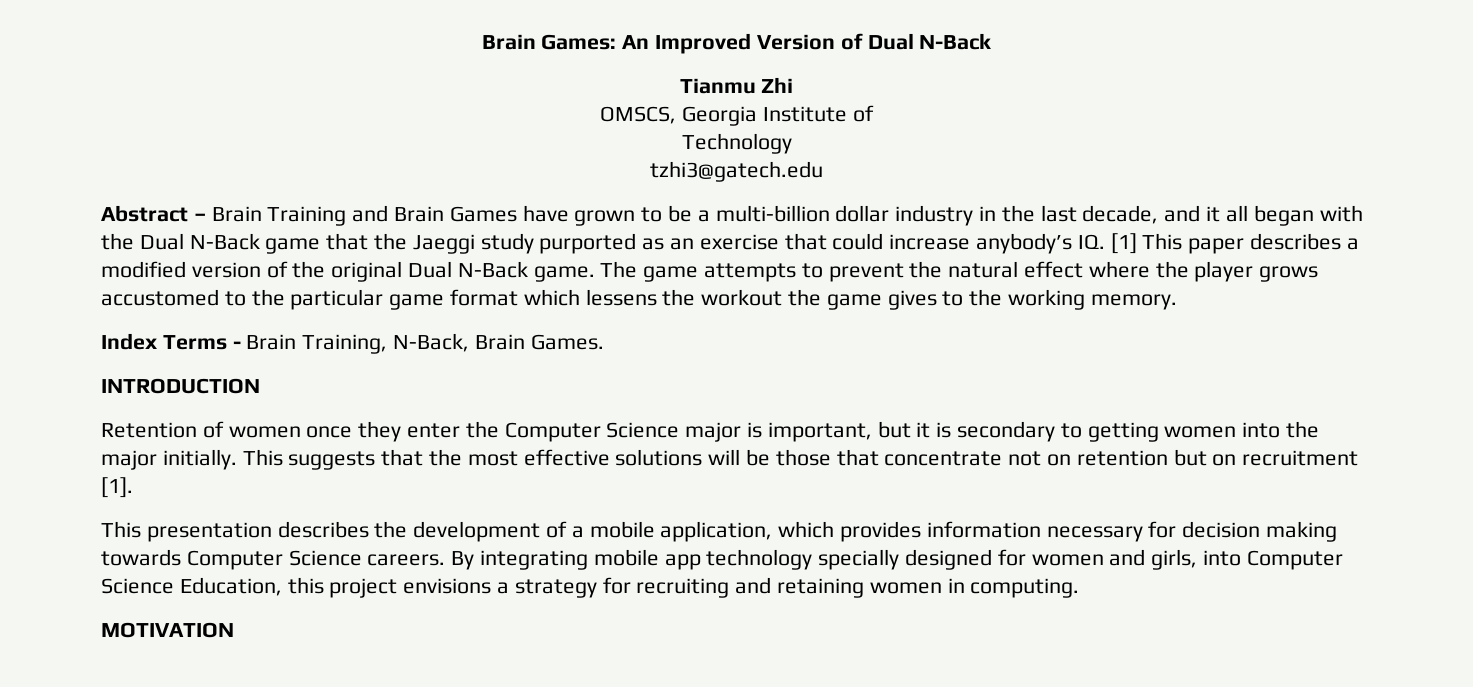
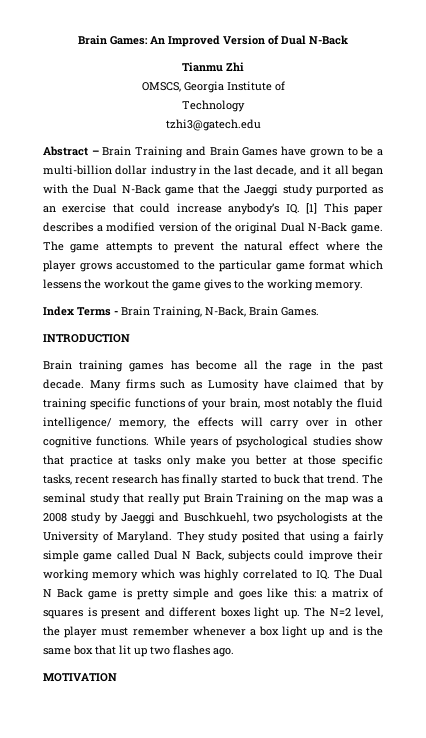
- Retention of women once they enter the Computer Science major is important, but it is secondary to getting women into the major initially. This suggests that the most effective solutions will be those that concentrate not on retention but on recruitment [1].
- This presentation describes the development of a mobile application, which provides information necessary for decision making towards Computer Science careers. By integrating mobile app technology specially designed for women and girls, into Computer Science Education, this project envisions a strategy for recruiting and retaining women in computing.
+ Brain training games has become all the rage in the past decade. Many firms such as Lumosity have claimed that by training specific functions of your brain, most notably the fluid intelligence/ memory, the effects will carry over in other cognitive functions. While years of psychological studies show that practice at tasks only make you better at those specific tasks, recent research has finally started to buck that trend. The seminal study that really put Brain Training on the map was a 2008 study by Jaeggi and Buschkuehl, two psychologists at the University of Maryland. They study posited that using a fairly simple game called Dual N Back, subjects could improve their working memory which was highly correlated to IQ. The Dual N Back game is pretty simple and goes like this: a matrix of squares is present and different boxes light up. The N=2 level, the player must remember whenever a box light up and is the same box that lit up two flashes ago.

